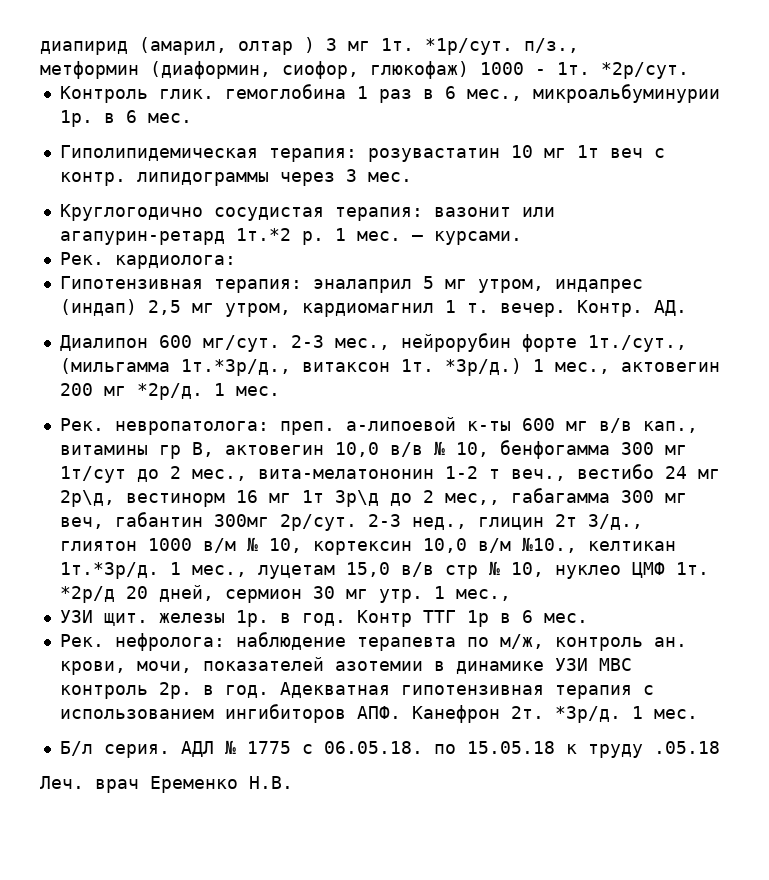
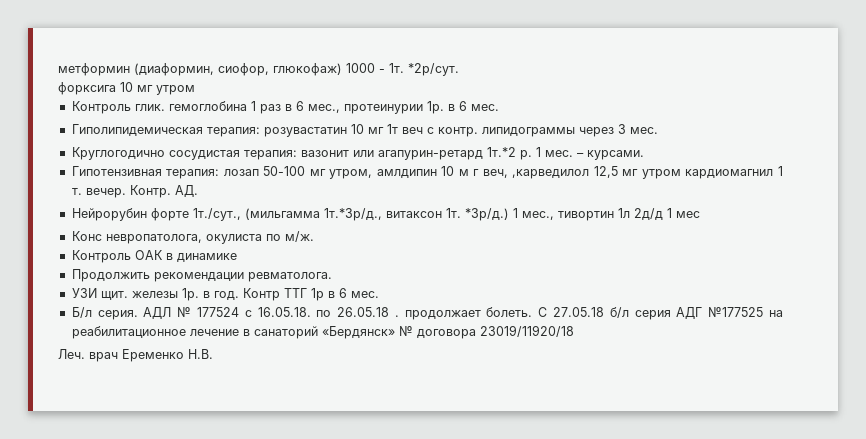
- диапирид (амарил, олтар ) 3 мг 1т. *1р/сут. п/з.,
+ форксига 10 мг утром
- Контроль глик. гемоглобина 1 раз в 6 мес., микроальбуминурии 1р. в 6 мес.
+ Контроль глик. гемоглобина 1 раз в 6 мес., протеинурии 1р. в 6 мес.
- Рек. кардиолога:
- Гипотензивная терапия: эналаприл 5 мг утром, индапрес (индап) 2,5 мг утром, кардиомагнил 1 т. вечер.
+ Гипотензивная терапия: лозап 50-100 мг утром, амлдипин 10 м г веч, ,карведилол 12,5 мг утром кардиомагнил 1 т. вечер.
- Диалипон 600 мг/сут. 2-3 мес., нейрорубин форте 1т./сут., (мильгамма 1т.*3р/д., витаксон 1т.
+ Нейрорубин форте 1т./сут., (мильгамма 1т.*3р/д., витаксон 1т.
- 1 мес., актовегин 200 мг *2р/д. 1 мес.
- Рек. невропатолога: преп. а-липоевой к-ты 600 мг в/в кап., витамины гр В, актовегин 10,0 в/в № 10, бенфогамма 300 мг 1т/сут до 2 мес., вита-мелатононин 1-2 т веч., вестибо 24 мг 2р\д, вестинорм 16 мг 1т 3р\д до 2 мес,, габагамма 300 мг веч, габантин 300мг 2р/сут. 2-3 нед., глицин 2т 3/д., глиятон 1000 в/м № 10, кортексин 10,0 в/м №10., келтикан 1т.*3р/д. 1 мес., луцетам 15,0 в/в стр № 10, нуклео ЦМФ 1т. *2р/д 20 дней, сермион 30 мг утр. 1 мес.,
+ 1 мес., тивортин 1л 2д/д 1 мес
+ Конс невропатолога, окулиста по м/ж.
+ Контроль ОАК в динамике
+ Продолжить рекомендации ревматолога.
- Рек. нефролога: наблюдение терапевта по м/ж, контроль ан. крови, мочи, показателей азотемии в динамике УЗИ МВС контроль 2р. в год. Адекватная гипотензивная терапия с использованием ингибиторов АПФ. Канефрон 2т. *3р/д. 1 мес.
- Б/л серия. АДЛ № 1775 с 06.05.18. по 15.05.18 к труду .05.18
+ Б/л серия. АДЛ № 177524 с 16.05.18. по 26.05.18 . продолжает болеть. С 27.05.18 б/л серия АДГ №177525 на реабилитационное лечение в санаторий «Бердянск» № договора 23019/11920/18

